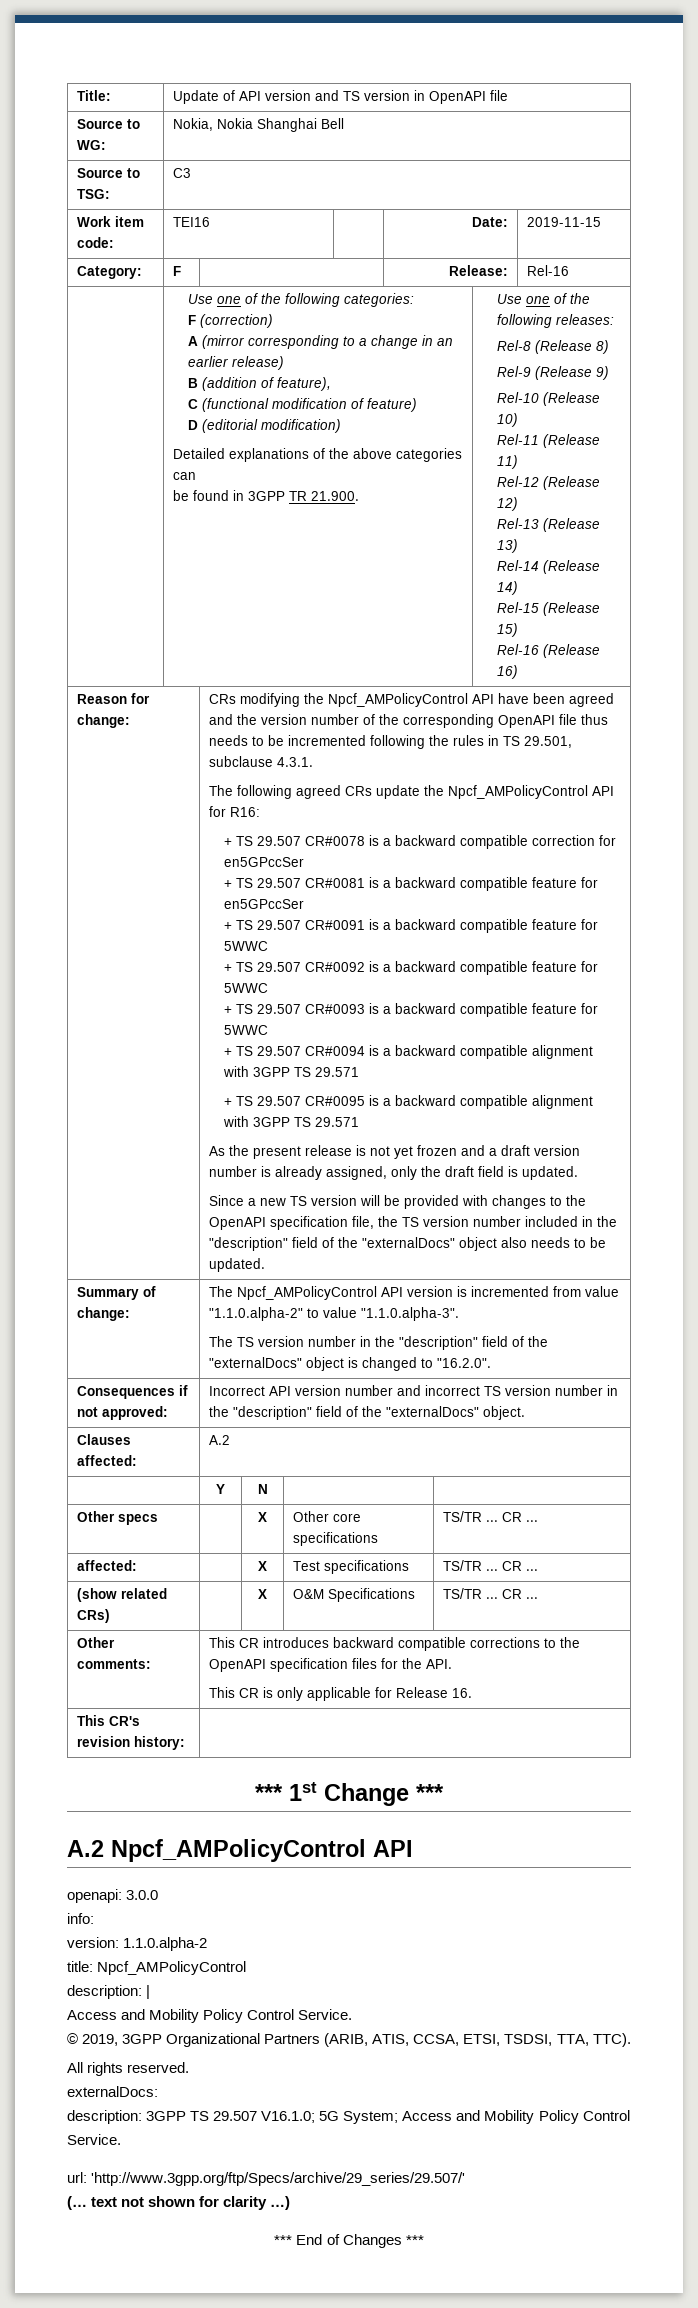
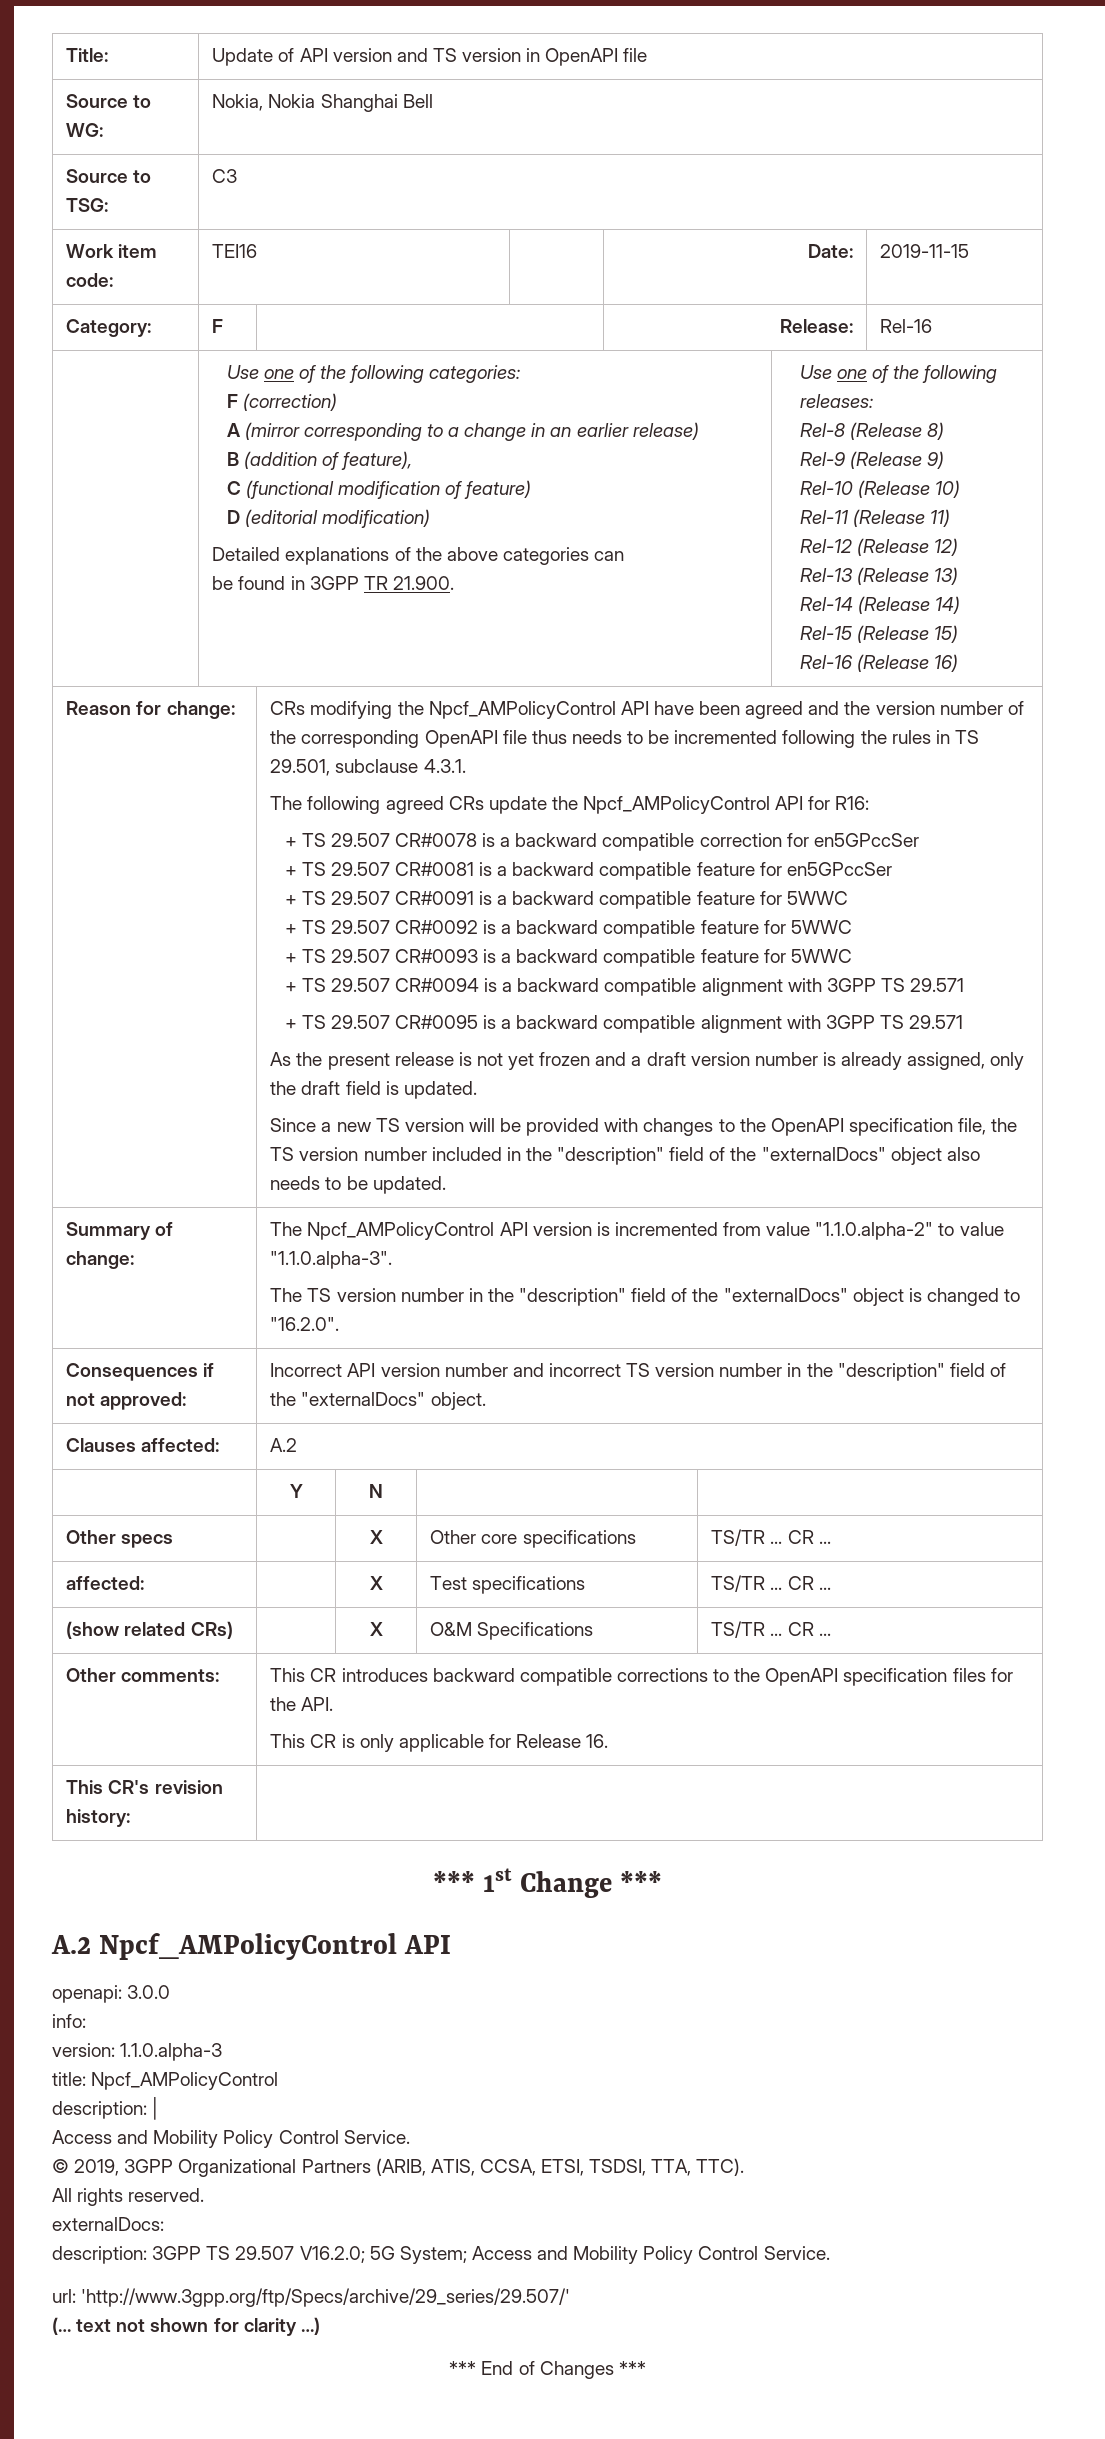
- version: 1.1.0.alpha-2
+ version: 1.1.0.alpha-3
- description: 3GPP TS 29.507 V16.1.0; 5G System; Access and Mobility Policy Control Service.
+ description: 3GPP TS 29.507 V16.2.0; 5G System; Access and Mobility Policy Control Service.

